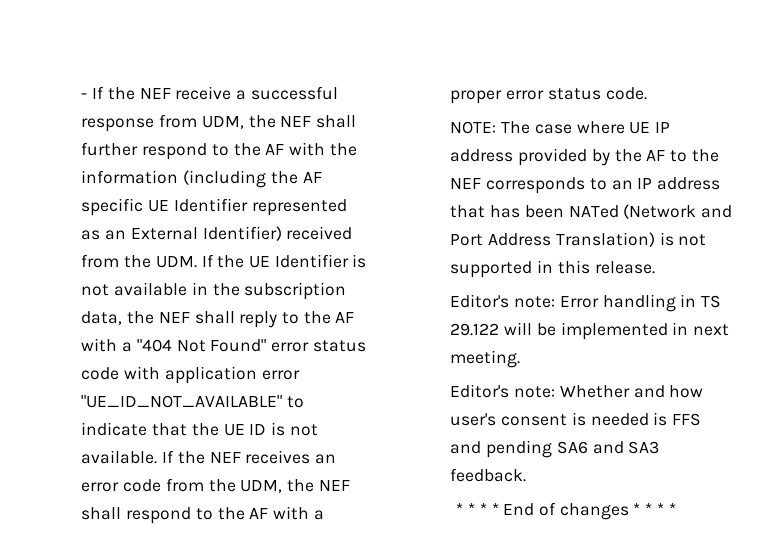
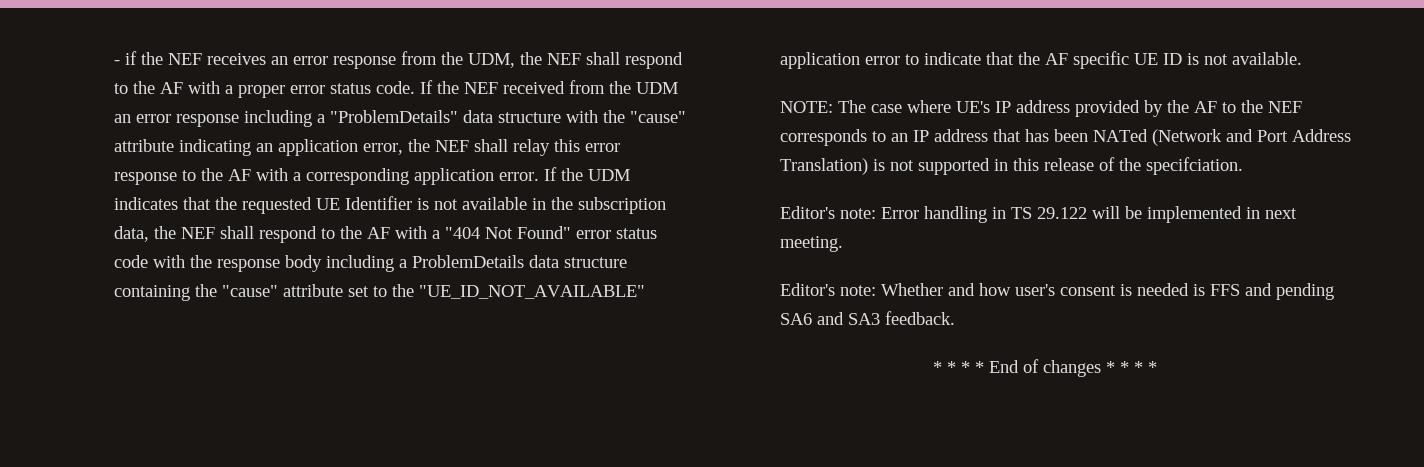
- - If the NEF receive a successful response from UDM, the NEF shall further respond to the AF with the information (including the AF specific UE Identifier represented as an External Identifier) received from the UDM. If the UE Identifier is not available in the subscription data, the NEF shall reply to the AF with a "404 Not Found" error status code with application error "UE_ID_NOT_AVAILABLE" to indicate that the UE ID is not available. If the NEF receives an error code from the UDM, the NEF shall respond to the AF with a proper error status code.
+ - if the NEF receives an error response from the UDM, the NEF shall respond to the AF with a proper error status code. If the NEF received from the UDM an error response including a "ProblemDetails" data structure with the "cause" attribute indicating an application error, the NEF shall relay this error response to the AF with a corresponding application error. If the UDM indicates that the requested UE Identifier is not available in the subscription data, the NEF shall respond to the AF with a "404 Not Found" error status code with the response body including a ProblemDetails data structure containing the "cause" attribute set to the "UE_ID_NOT_AVAILABLE" application error to indicate that the AF specific UE ID is not available.
- NOTE: The case where UE IP address provided by the AF to the NEF corresponds to an IP address that has been NATed (Network and Port Address Translation) is not supported in this release.
+ NOTE: The case where UE's IP address provided by the AF to the NEF corresponds to an IP address that has been NATed (Network and Port Address Translation) is not supported in this release of the specifciation.

